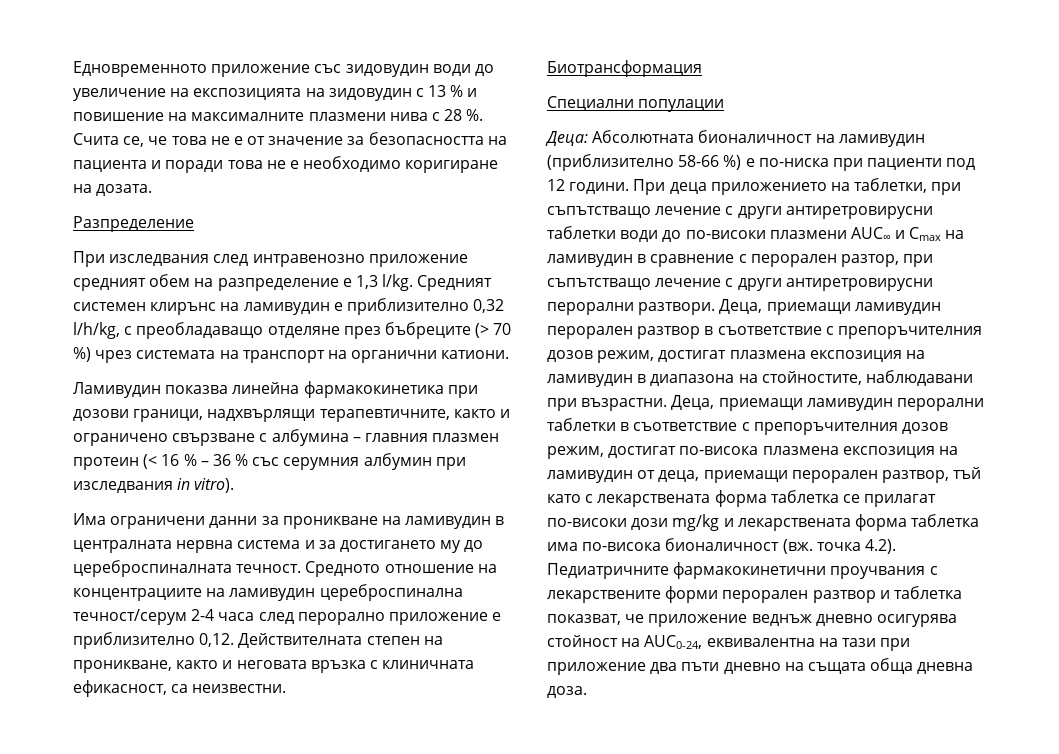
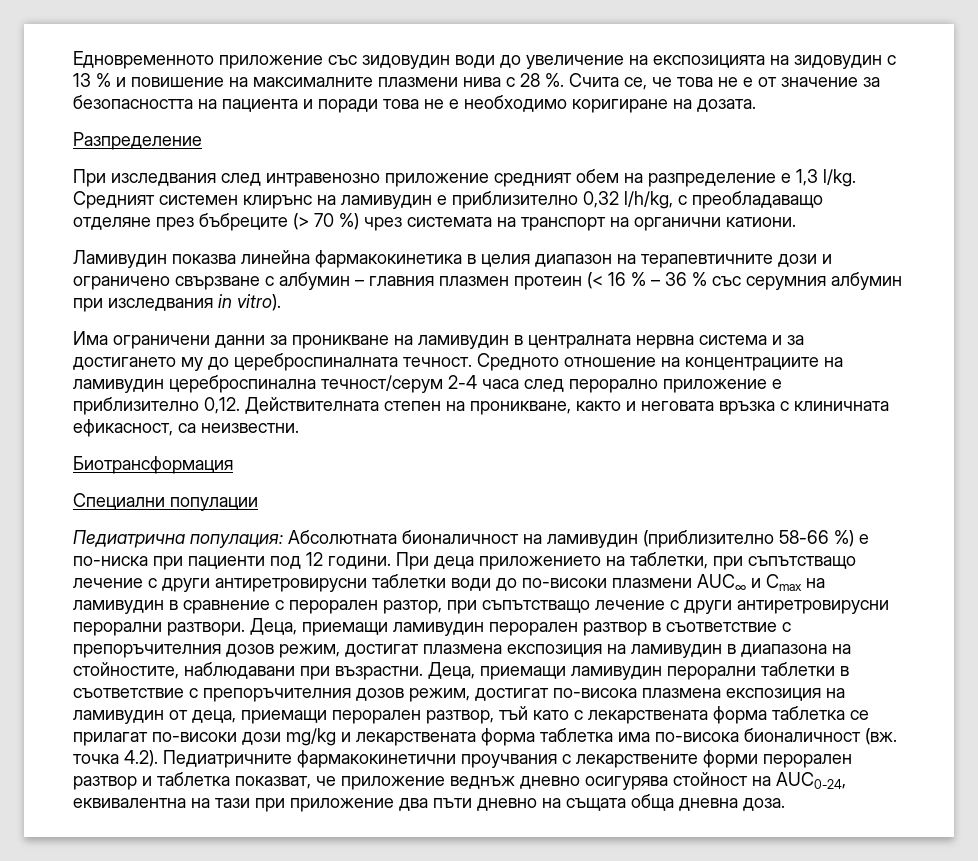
- Ламивудин показва линейна фармакокинетика при дозови граници, надхвърлящи терапевтичните, както и ограничено свързване с албумина – главния плазмен протеин (< 16 % – 36 % със серумния албумин при изследвания in vitro).
+ Ламивудин показва линейна фармакокинетика в целия диапазон на терапевтичните дози и ограничено свързване с албумин – главния плазмен протеин (< 16 % – 36 % със серумния албумин при изследвания in vitro).
- Деца: Абсолютната бионаличност на ламивудин (приблизително 58-66 %) е по-ниска при пациенти под 12 години.
+ Педиатрична популация: Абсолютната бионаличност на ламивудин (приблизително 58-66 %) е по-ниска при пациенти под 12 години.

